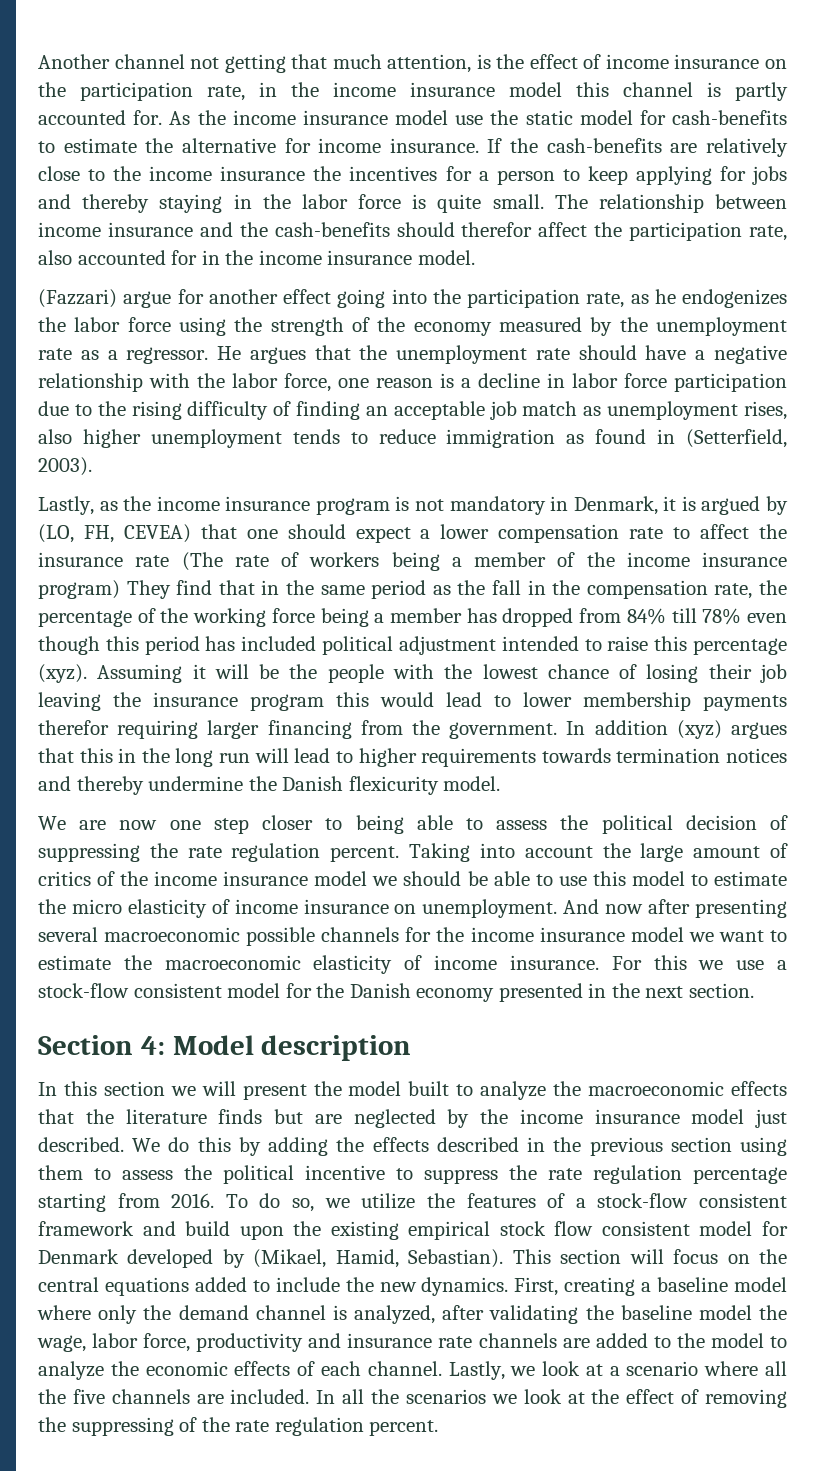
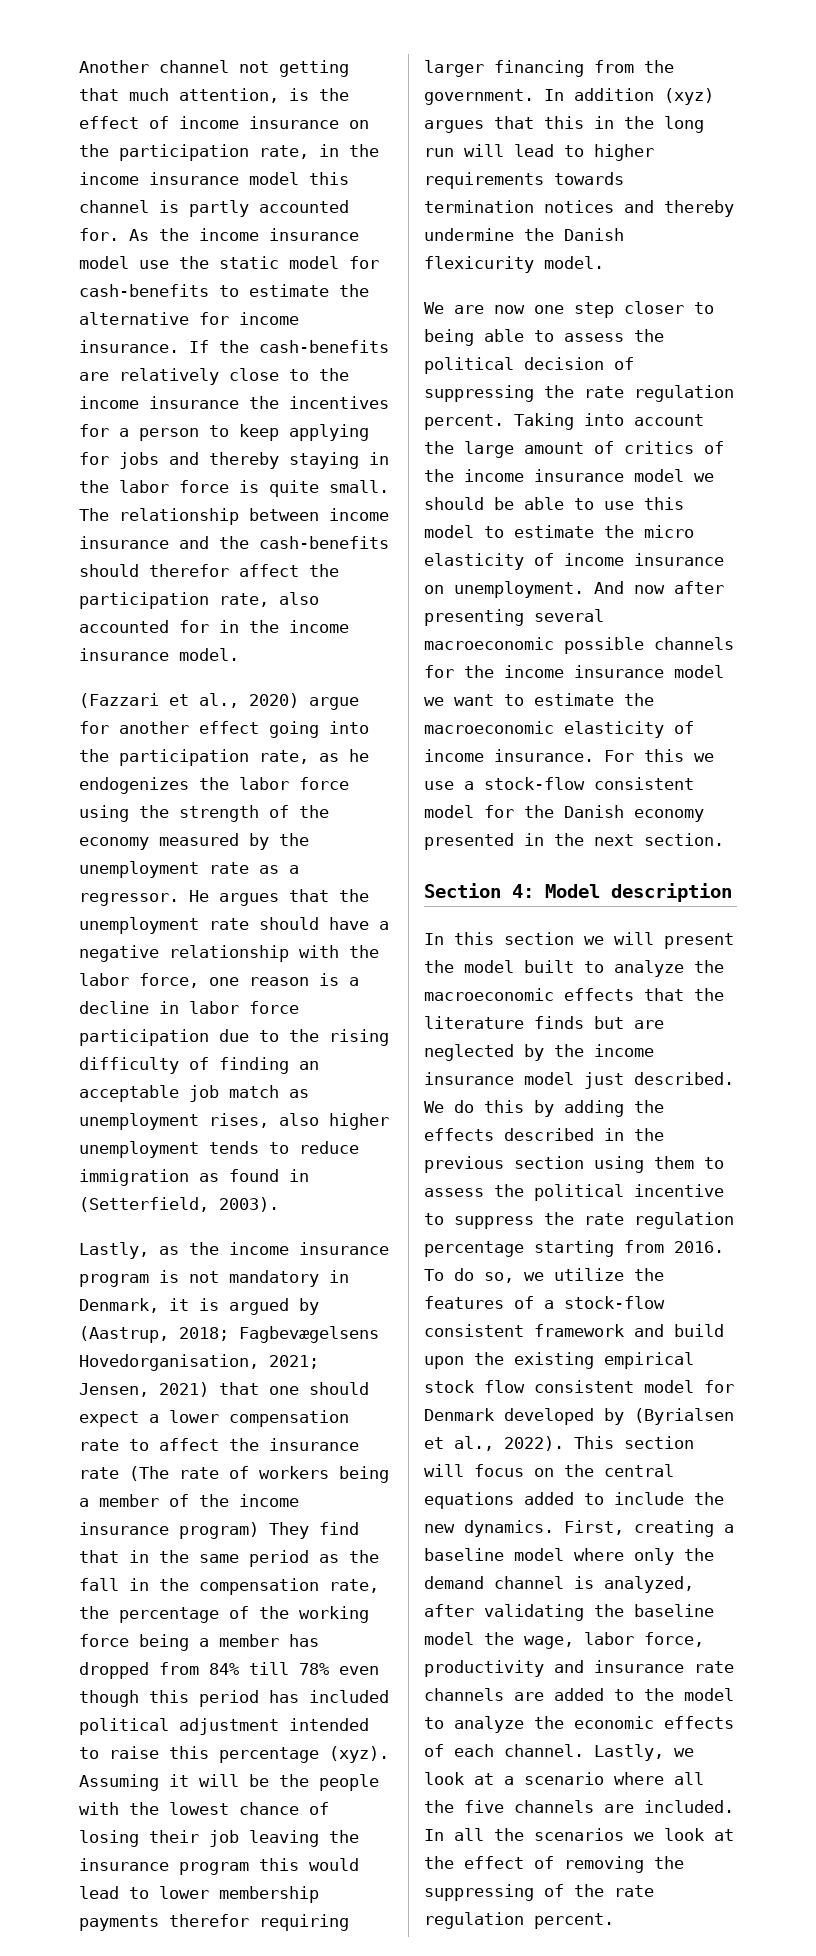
- (Fazzari) argue for another effect going into the participation rate, as he endogenizes the labor force using the strength of the economy measured by the unemployment rate as a regressor.
+ (Fazzari et al., 2020) argue for another effect going into the participation rate, as he endogenizes the labor force using the strength of the economy measured by the unemployment rate as a regressor.
- Lastly, as the income insurance program is not mandatory in Denmark, it is argued by (LO, FH, CEVEA) that one should expect a lower compensation rate to affect the insurance rate (The rate of workers being a member of the income insurance program) They find that in the same period as the fall in the compensation rate, the percentage of the working force being a member has dropped from 84% till 78% even though this period has included political adjustment intended to raise this percentage (xyz).
+ Lastly, as the income insurance program is not mandatory in Denmark, it is argued by (Aastrup, 2018; Fagbevægelsens Hovedorganisation, 2021; Jensen, 2021) that one should expect a lower compensation rate to affect the insurance rate (The rate of workers being a member of the income insurance program) They find that in the same period as the fall in the compensation rate, the percentage of the working force being a member has dropped from 84% till 78% even though this period has included political adjustment intended to raise this percentage (xyz).
- To do so, we utilize the features of a stock-flow consistent framework and build upon the existing empirical stock flow consistent model for Denmark developed by (Mikael, Hamid, Sebastian).
+ To do so, we utilize the features of a stock-flow consistent framework and build upon the existing empirical stock flow consistent model for Denmark developed by (Byrialsen et al., 2022).

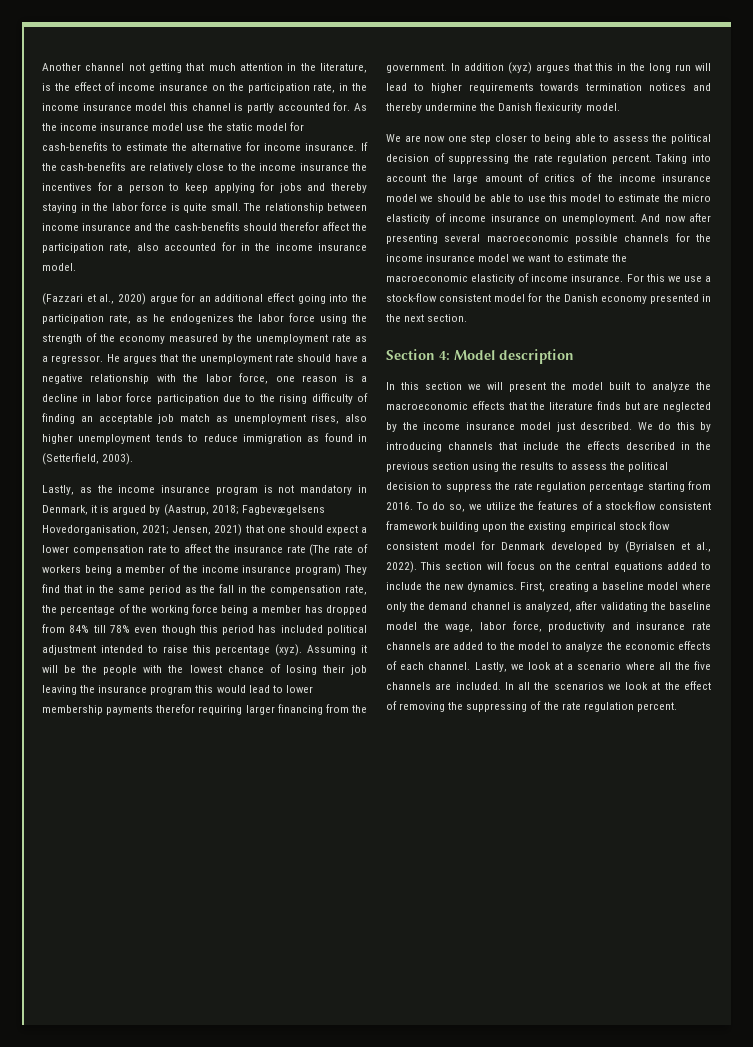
- Another channel not getting that much attention, is the effect of income insurance on the participation rate, in the income insurance model this channel is partly accounted for.
+ Another channel not getting that much attention in the literature, is the effect of income insurance on the participation rate, in the income insurance model this channel is partly accounted for.
- (Fazzari et al., 2020) argue for another effect going into the participation rate, as he endogenizes the labor force using the strength of the economy measured by the unemployment rate as a regressor.
+ (Fazzari et al., 2020) argue for an additional effect going into the participation rate, as he endogenizes the labor force using the strength of the economy measured by the unemployment rate as a regressor.
- We do this by adding the effects described in the previous section using them to assess the political incentive to suppress the rate regulation percentage starting from 2016.
+ We do this by introducing channels that include the effects described in the previous section using the results to assess the political decision to suppress the rate regulation percentage starting from 2016.
- To do so, we utilize the features of a stock-flow consistent framework and build upon the existing empirical stock flow consistent model for Denmark developed by (Byrialsen et al., 2022).
+ To do so, we utilize the features of a stock-flow consistent framework building upon the existing empirical stock flow consistent model for Denmark developed by (Byrialsen et al., 2022).

